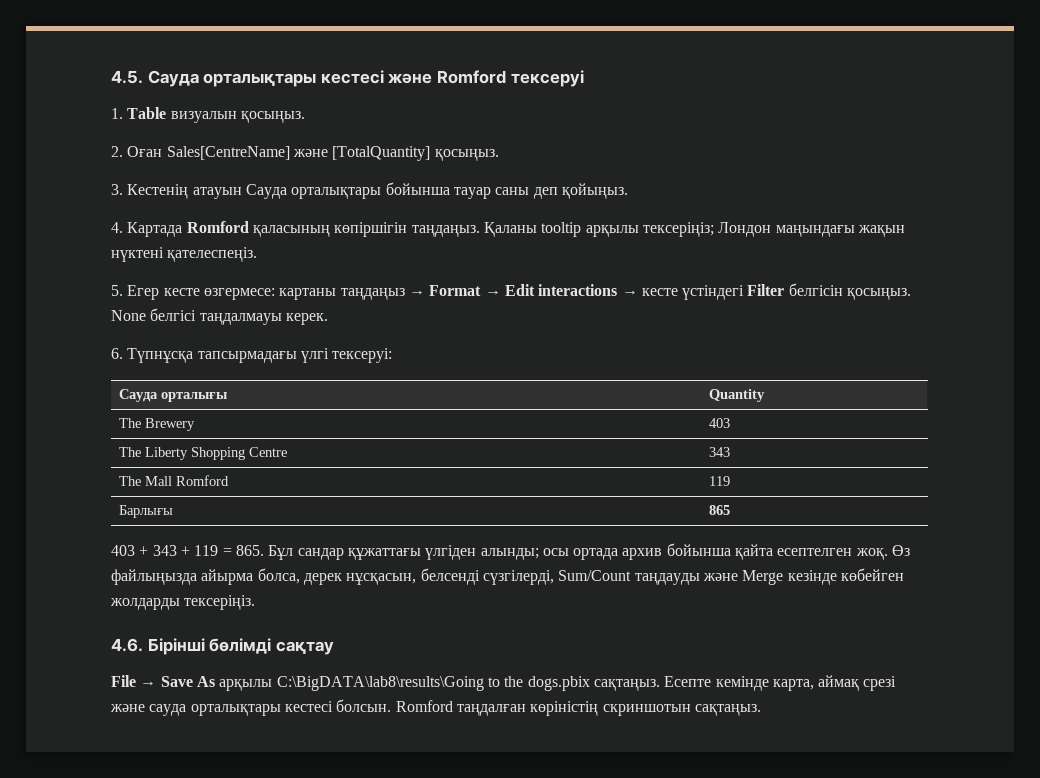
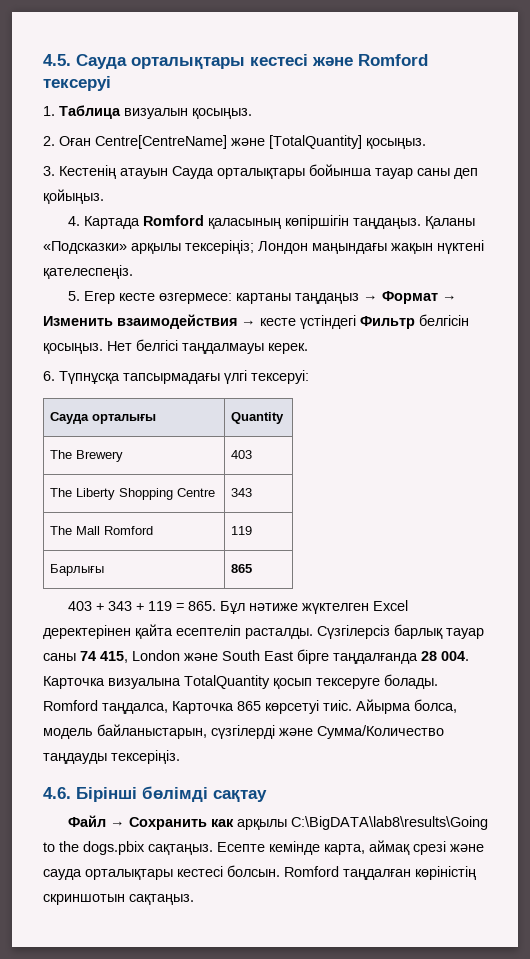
- 1. Table визуалын қосыңыз.
+ 1. Таблица визуалын қосыңыз.
- 2. Оған Sales[CentreName] және [TotalQuantity] қосыңыз.
+ 2. Оған Centre[CentreName] және [TotalQuantity] қосыңыз.
- Қаланы tooltip арқылы тексеріңіз; Лондон маңындағы жақын нүктені қателеспеңіз.
+ Қаланы «Подсказки» арқылы тексеріңіз; Лондон маңындағы жақын нүктені қателеспеңіз.
- 5. Егер кесте өзгермесе: картаны таңдаңыз → Format → Edit interactions → кесте үстіндегі Filter белгісін қосыңыз. None белгісі таңдалмауы керек.
+ 5. Егер кесте өзгермесе: картаны таңдаңыз → Формат → Изменить взаимодействия → кесте үстіндегі Фильтр белгісін қосыңыз. Нет белгісі таңдалмауы керек.
- 403 + 343 + 119 = 865. Бұл сандар құжаттағы үлгіден алынды; осы ортада архив бойынша қайта есептелген жоқ. Өз файлыңызда айырма болса, дерек нұсқасын, белсенді сүзгілерді, Sum/Count таңдауды және Merge кезінде көбейген жолдарды тексеріңіз.
+ 403 + 343 + 119 = 865. Бұл нәтиже жүктелген Excel деректерінен қайта есептеліп расталды. Сүзгілерсіз барлық тауар саны 74 415, London және South East бірге таңдалғанда 28 004. Карточка визуалына TotalQuantity қосып тексеруге болады. Romford таңдалса, Карточка 865 көрсетуі тиіс. Айырма болса, модель байланыстарын, сүзгілерді және Сумма/Количество таңдауды тексеріңіз.
- File → Save As арқылы C:\BigDATA\lab8\results\Going to the dogs.pbix сақтаңыз.
+ Файл → Сохранить как арқылы C:\BigDATA\lab8\results\Going to the dogs.pbix сақтаңыз.

